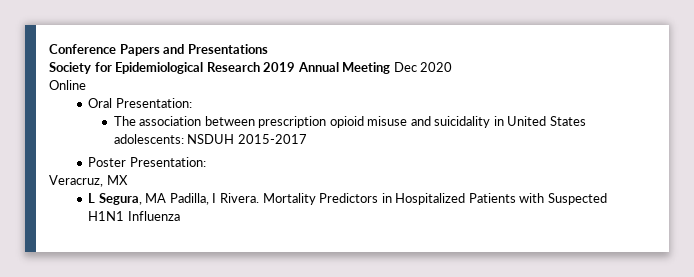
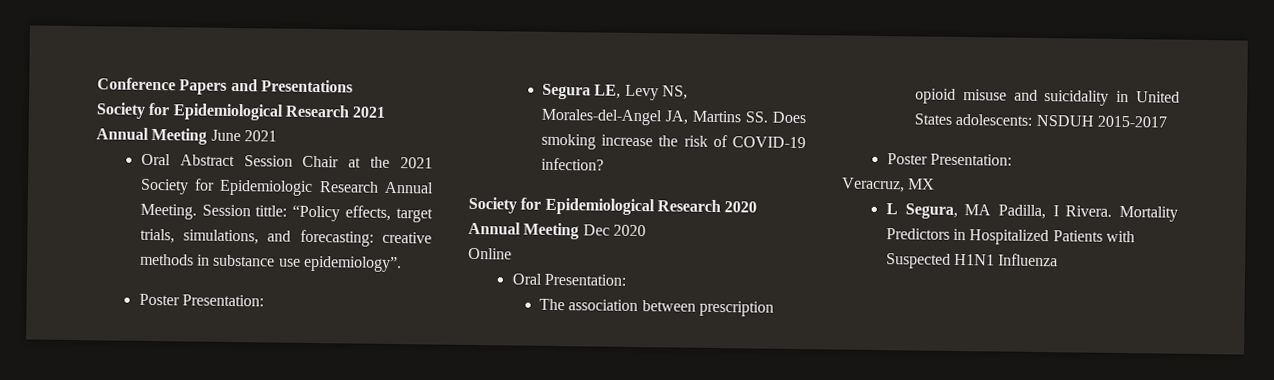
- Society for Epidemiological Research 2019 Annual Meeting Dec 2020
+ Society for Epidemiological Research 2021 Annual Meeting June 2021
+ Oral Abstract Session Chair at the 2021 Society for Epidemiologic Research Annual Meeting. Session tittle: “Policy effects, target trials, simulations, and forecasting: creative methods in substance use epidemiology”.
+ Poster Presentation:
+ Segura LE, Levy NS, Morales-del-Angel JA, Martins SS. Does smoking increase the risk of COVID-19 infection?
+ Society for Epidemiological Research 2020 Annual Meeting Dec 2020

